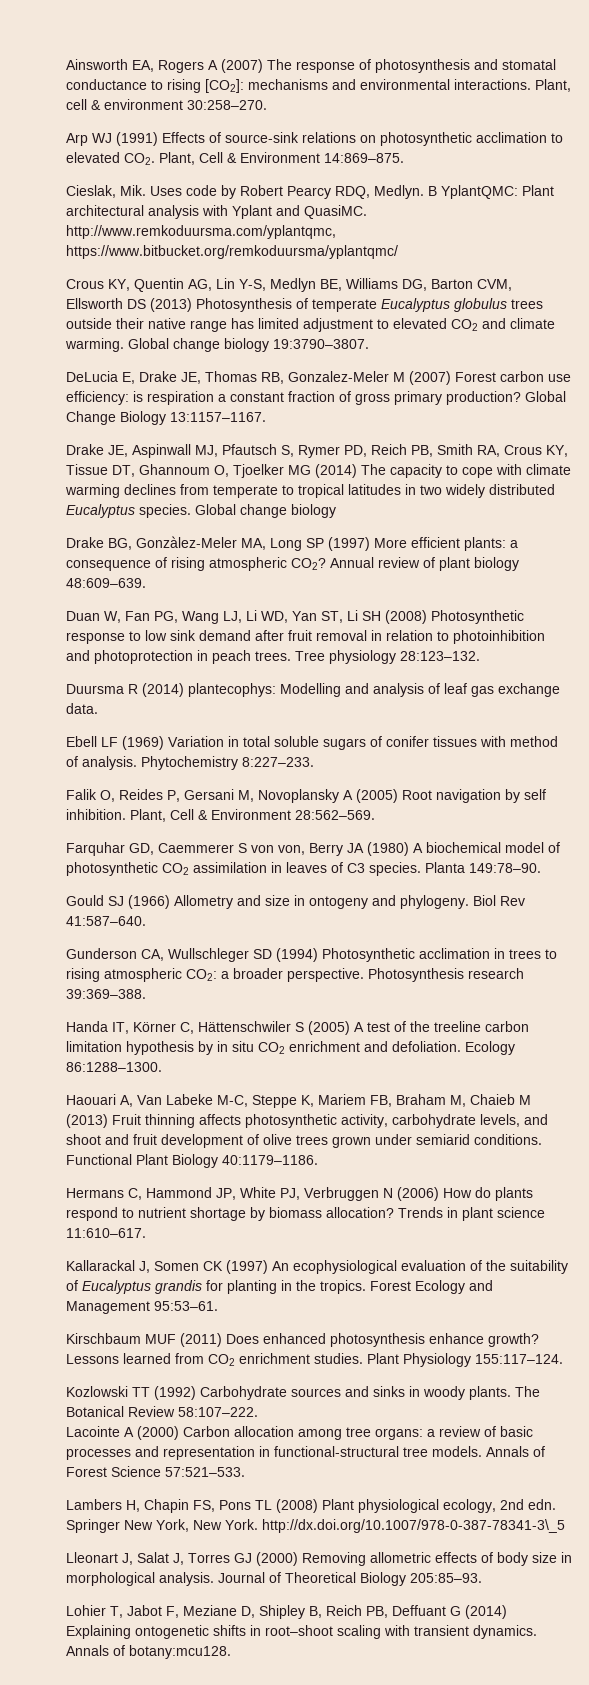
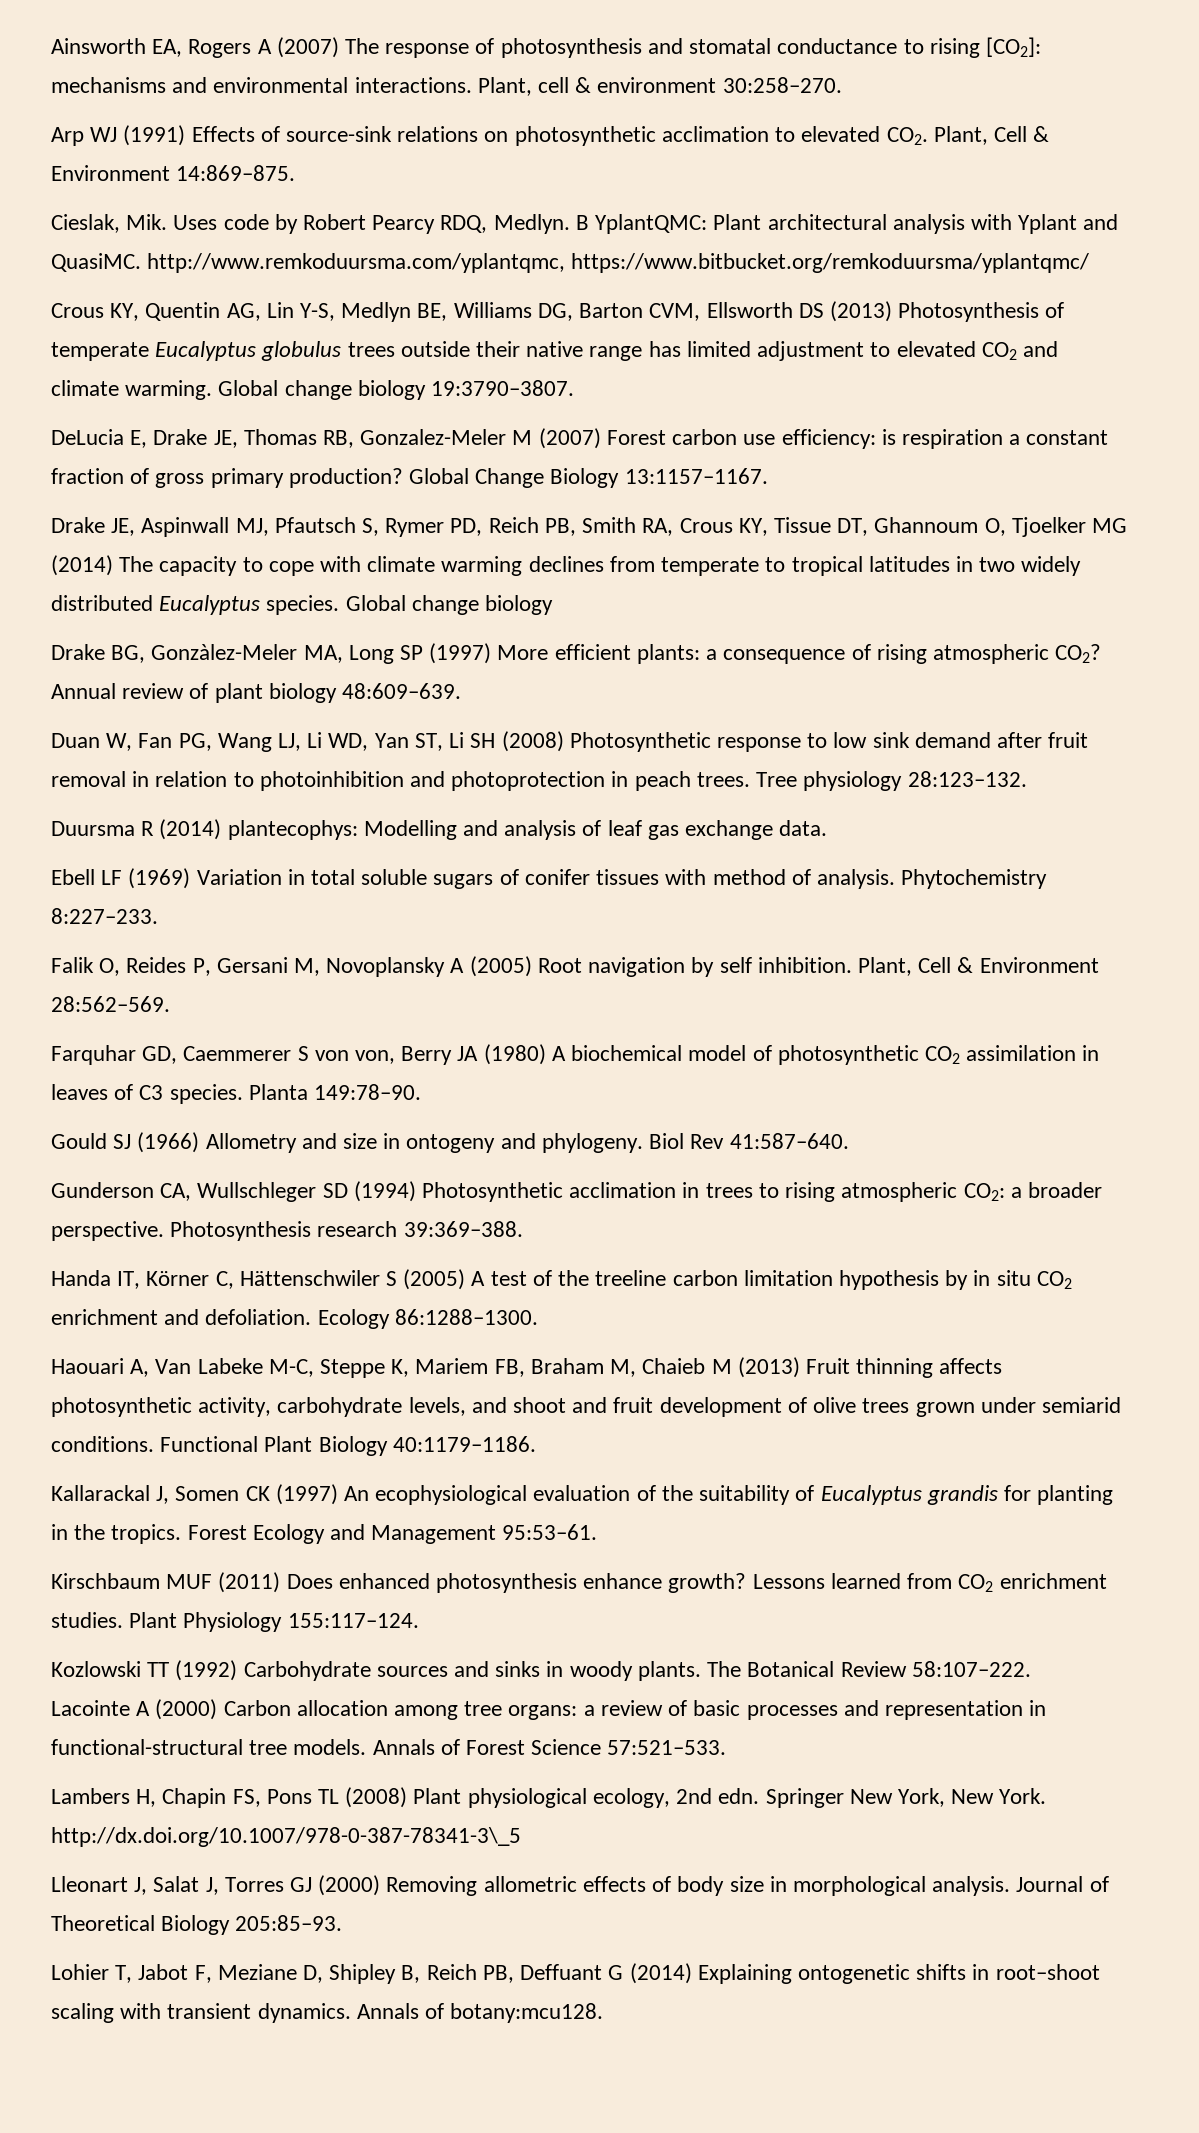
- Hermans C, Hammond JP, White PJ, Verbruggen N (2006) How do plants respond to nutrient shortage by biomass allocation? Trends in plant science 11:610–617.

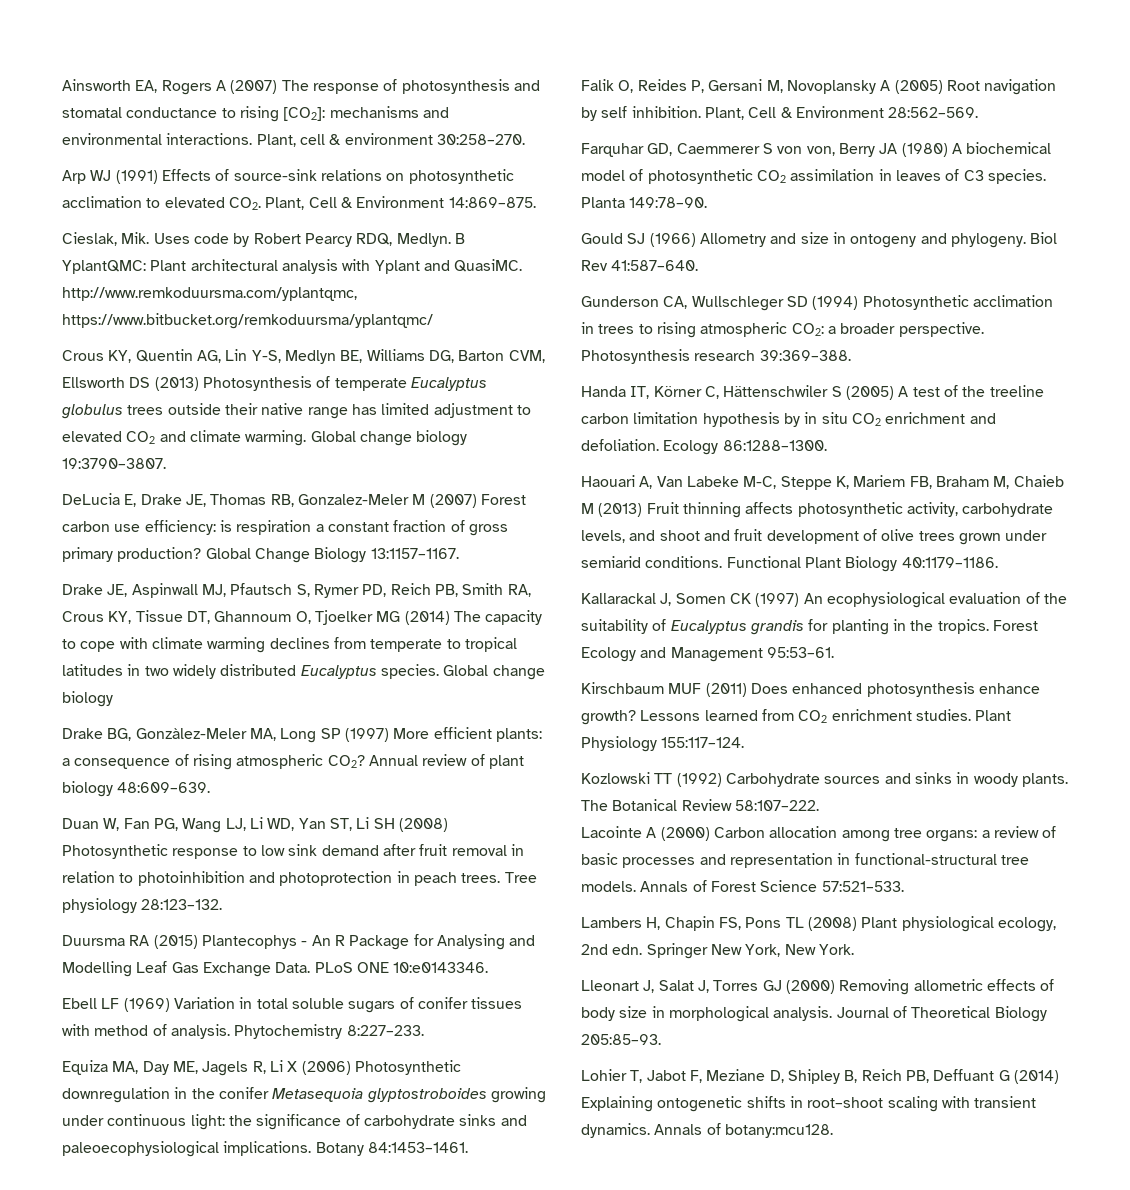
- Duursma R (2014) plantecophys: Modelling and analysis of leaf gas exchange data.
+ Duursma RA (2015) Plantecophys - An R Package for Analysing and Modelling Leaf Gas Exchange Data. PLoS ONE 10:e0143346.
+ Equiza MA, Day ME, Jagels R, Li X (2006) Photosynthetic downregulation in the conifer Metasequoia glyptostroboides growing under continuous light: the significance of carbohydrate sinks and paleoecophysiological implications. Botany 84:1453–1461.
- Springer New York, New York. http://dx.doi.org/10.1007/978-0-387-78341-3\_5
+ Springer New York, New York.

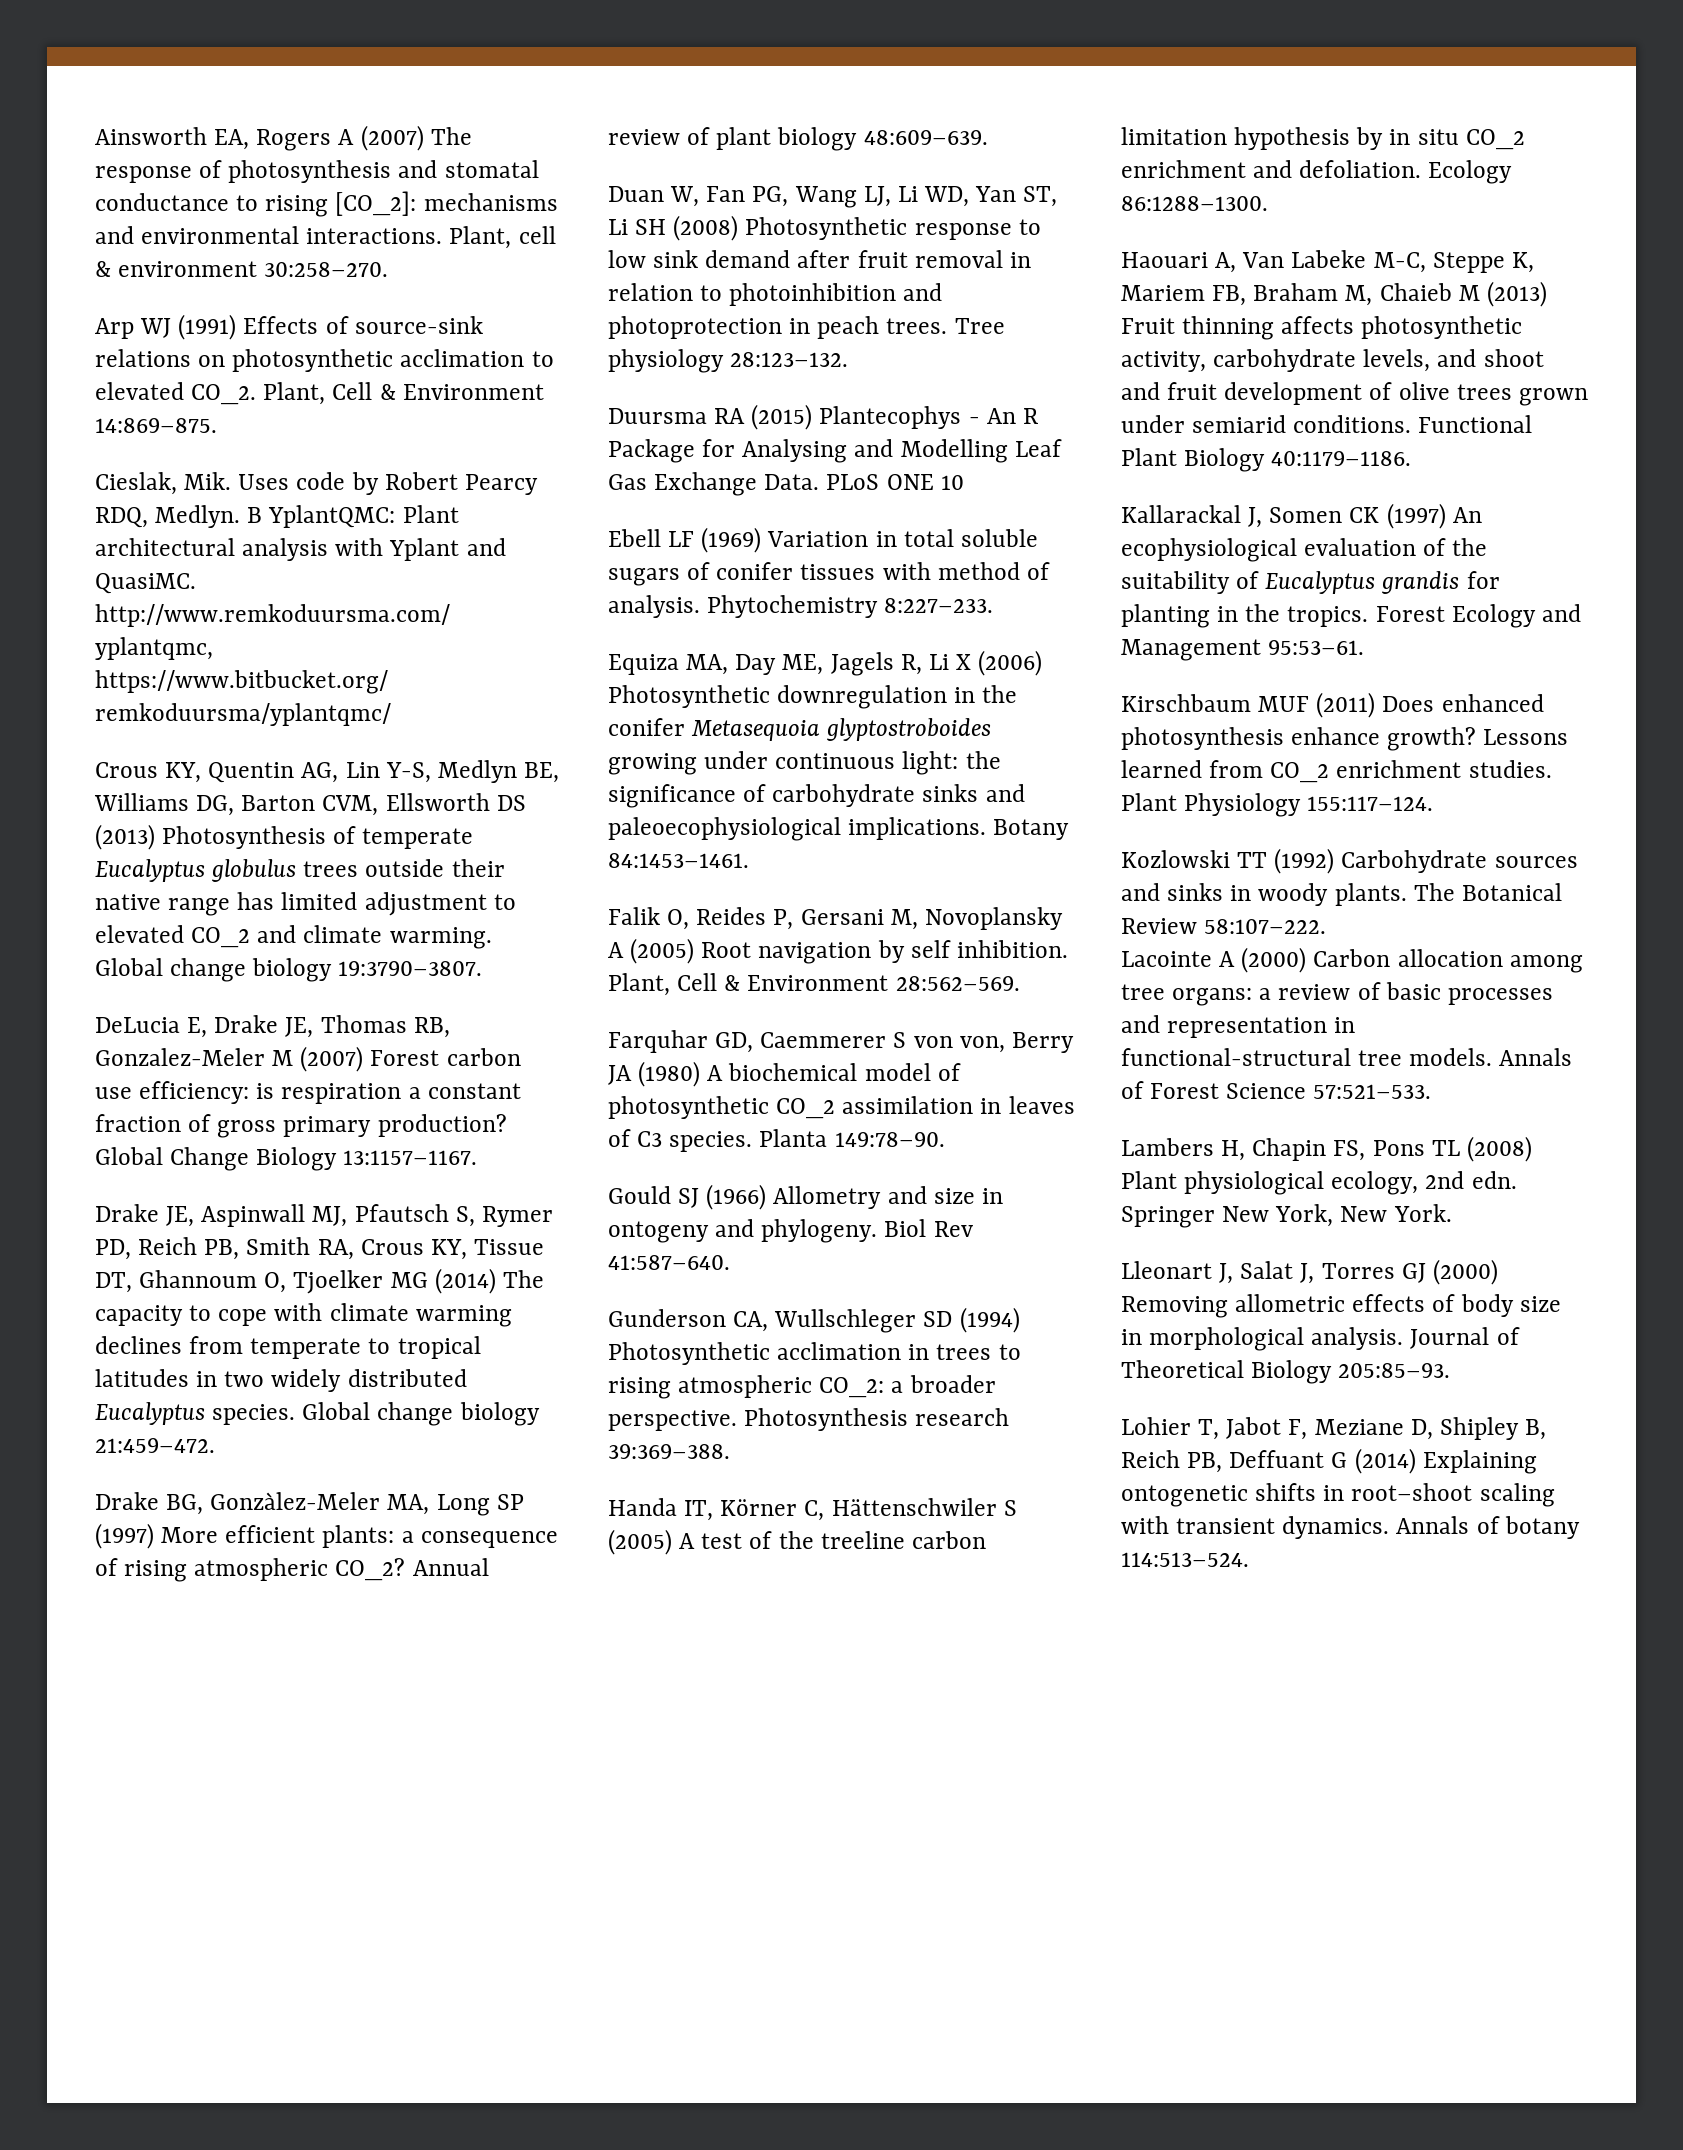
- Ainsworth EA, Rogers A (2007) The response of photosynthesis and stomatal conductance to rising [CO2]: mechanisms and environmental interactions.
+ Ainsworth EA, Rogers A (2007) The response of photosynthesis and stomatal conductance to rising [CO_2]: mechanisms and environmental interactions.
- Arp WJ (1991) Effects of source-sink relations on photosynthetic acclimation to elevated CO2. Plant, Cell & Environment 14:869–875.
+ Arp WJ (1991) Effects of source-sink relations on photosynthetic acclimation to elevated CO_2. Plant, Cell & Environment 14:869–875.
- Crous KY, Quentin AG, Lin Y-S, Medlyn BE, Williams DG, Barton CVM, Ellsworth DS (2013) Photosynthesis of temperate Eucalyptus globulus trees outside their native range has limited adjustment to elevated CO2 and climate warming.
+ Crous KY, Quentin AG, Lin Y-S, Medlyn BE, Williams DG, Barton CVM, Ellsworth DS (2013) Photosynthesis of temperate Eucalyptus globulus trees outside their native range has limited adjustment to elevated CO_2 and climate warming.
- Drake JE, Aspinwall MJ, Pfautsch S, Rymer PD, Reich PB, Smith RA, Crous KY, Tissue DT, Ghannoum O, Tjoelker MG (2014) The capacity to cope with climate warming declines from temperate to tropical latitudes in two widely distributed Eucalyptus species. Global change biology
+ Drake JE, Aspinwall MJ, Pfautsch S, Rymer PD, Reich PB, Smith RA, Crous KY, Tissue DT, Ghannoum O, Tjoelker MG (2014) The capacity to cope with climate warming declines from temperate to tropical latitudes in two widely distributed Eucalyptus species. Global change biology 21:459–472.
- Drake BG, Gonzàlez-Meler MA, Long SP (1997) More efficient plants: a consequence of rising atmospheric CO2?
+ Drake BG, Gonzàlez-Meler MA, Long SP (1997) More efficient plants: a consequence of rising atmospheric CO_2?
- PLoS ONE 10:e0143346.
+ PLoS ONE 10
- Farquhar GD, Caemmerer S von von, Berry JA (1980) A biochemical model of photosynthetic CO2 assimilation in leaves of C3 species.
+ Farquhar GD, Caemmerer S von von, Berry JA (1980) A biochemical model of photosynthetic CO_2 assimilation in leaves of C3 species.
- Gunderson CA, Wullschleger SD (1994) Photosynthetic acclimation in trees to rising atmospheric CO2: a broader perspective.
+ Gunderson CA, Wullschleger SD (1994) Photosynthetic acclimation in trees to rising atmospheric CO_2: a broader perspective.
- Handa IT, Körner C, Hättenschwiler S (2005) A test of the treeline carbon limitation hypothesis by in situ CO2 enrichment and defoliation.
+ Handa IT, Körner C, Hättenschwiler S (2005) A test of the treeline carbon limitation hypothesis by in situ CO_2 enrichment and defoliation.
- Lessons learned from CO2 enrichment studies.
+ Lessons learned from CO_2 enrichment studies.
- Annals of botany:mcu128.
+ Annals of botany 114:513–524.

